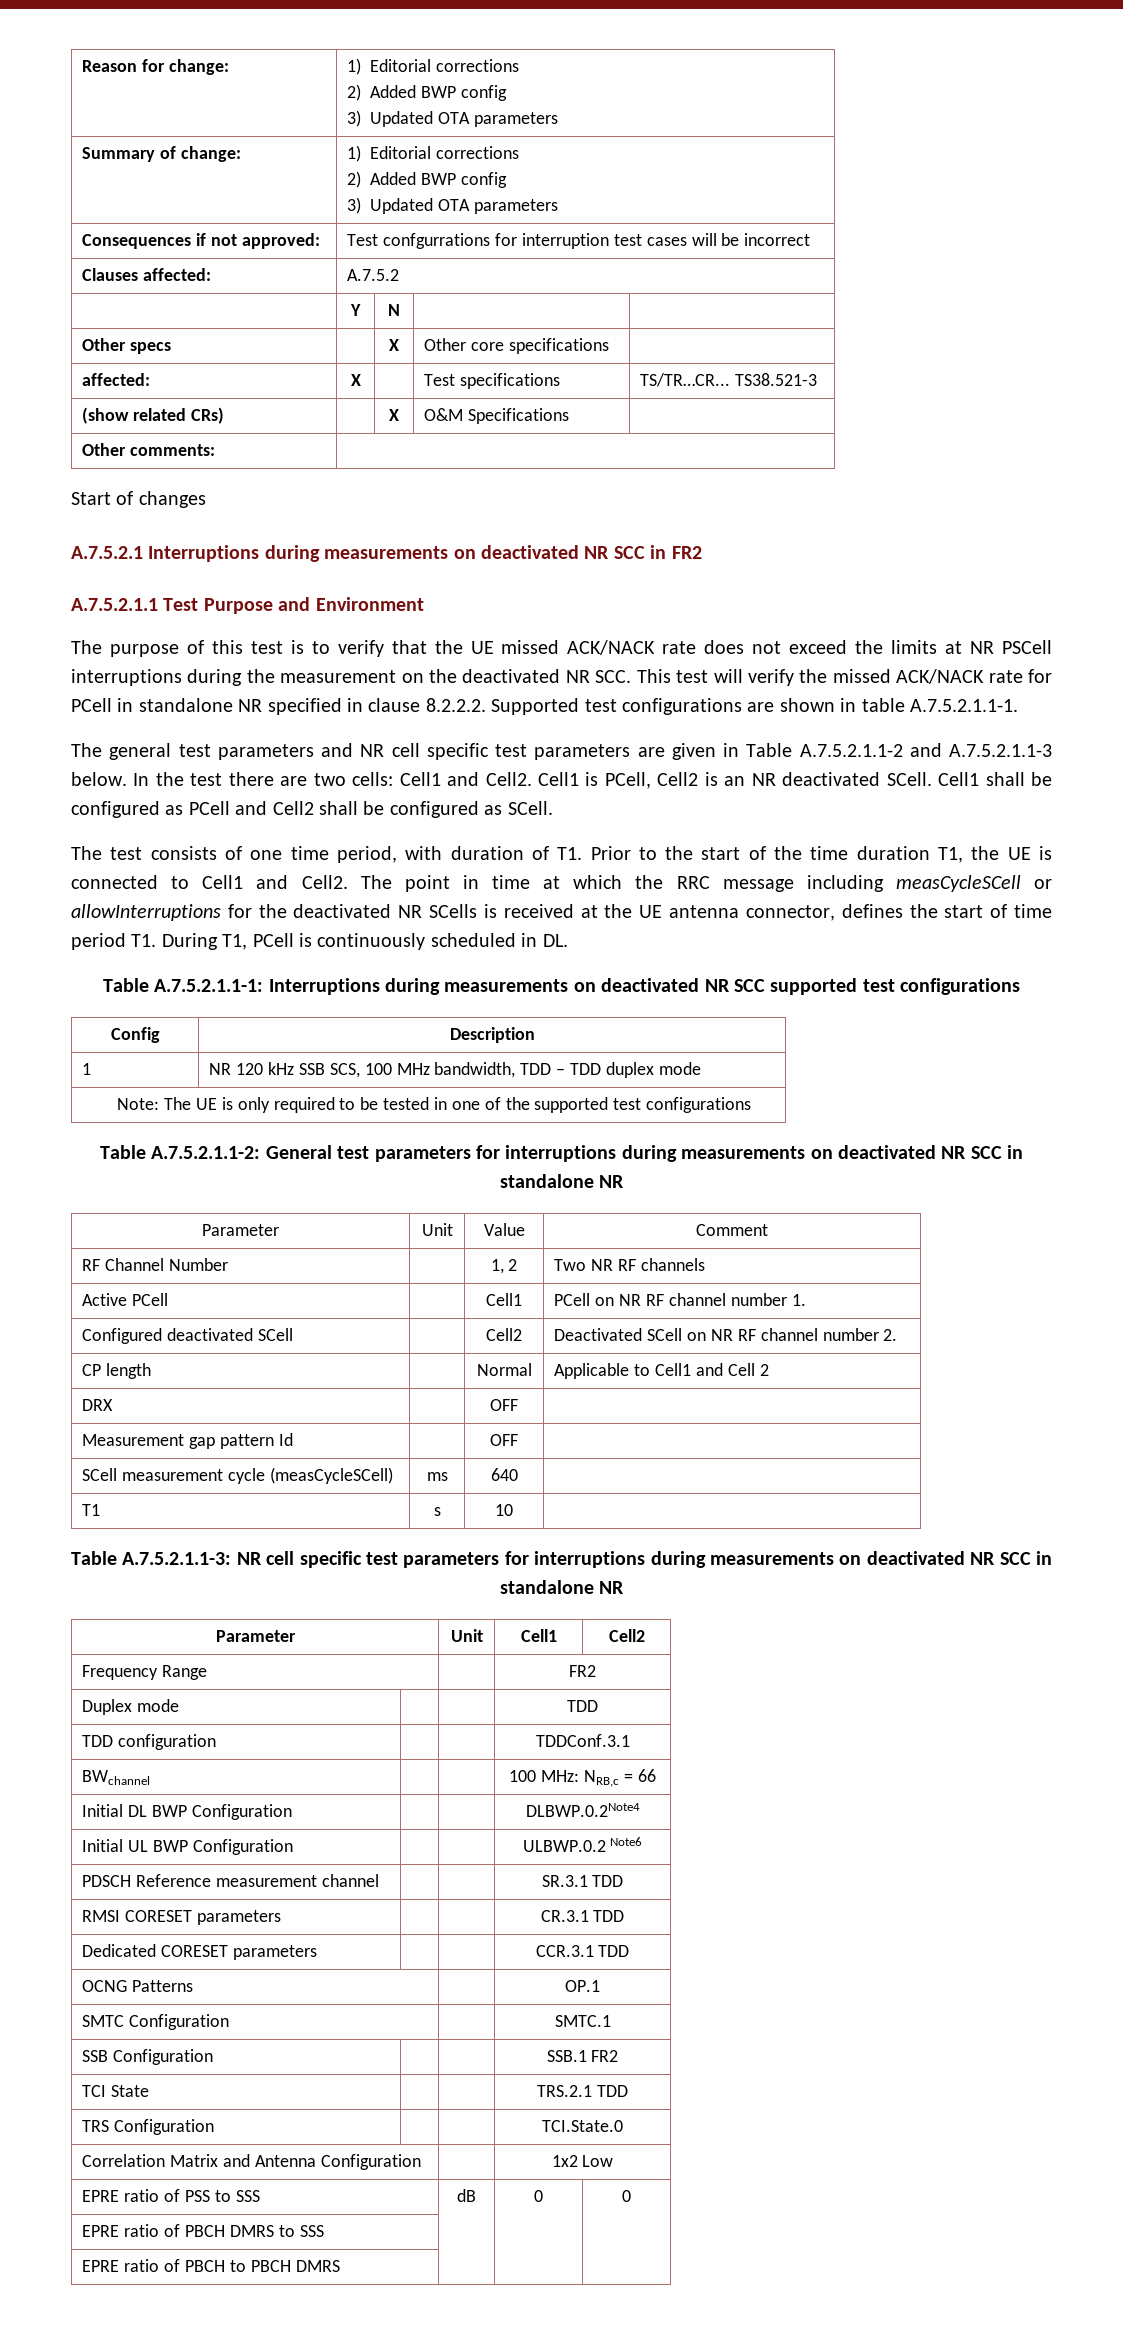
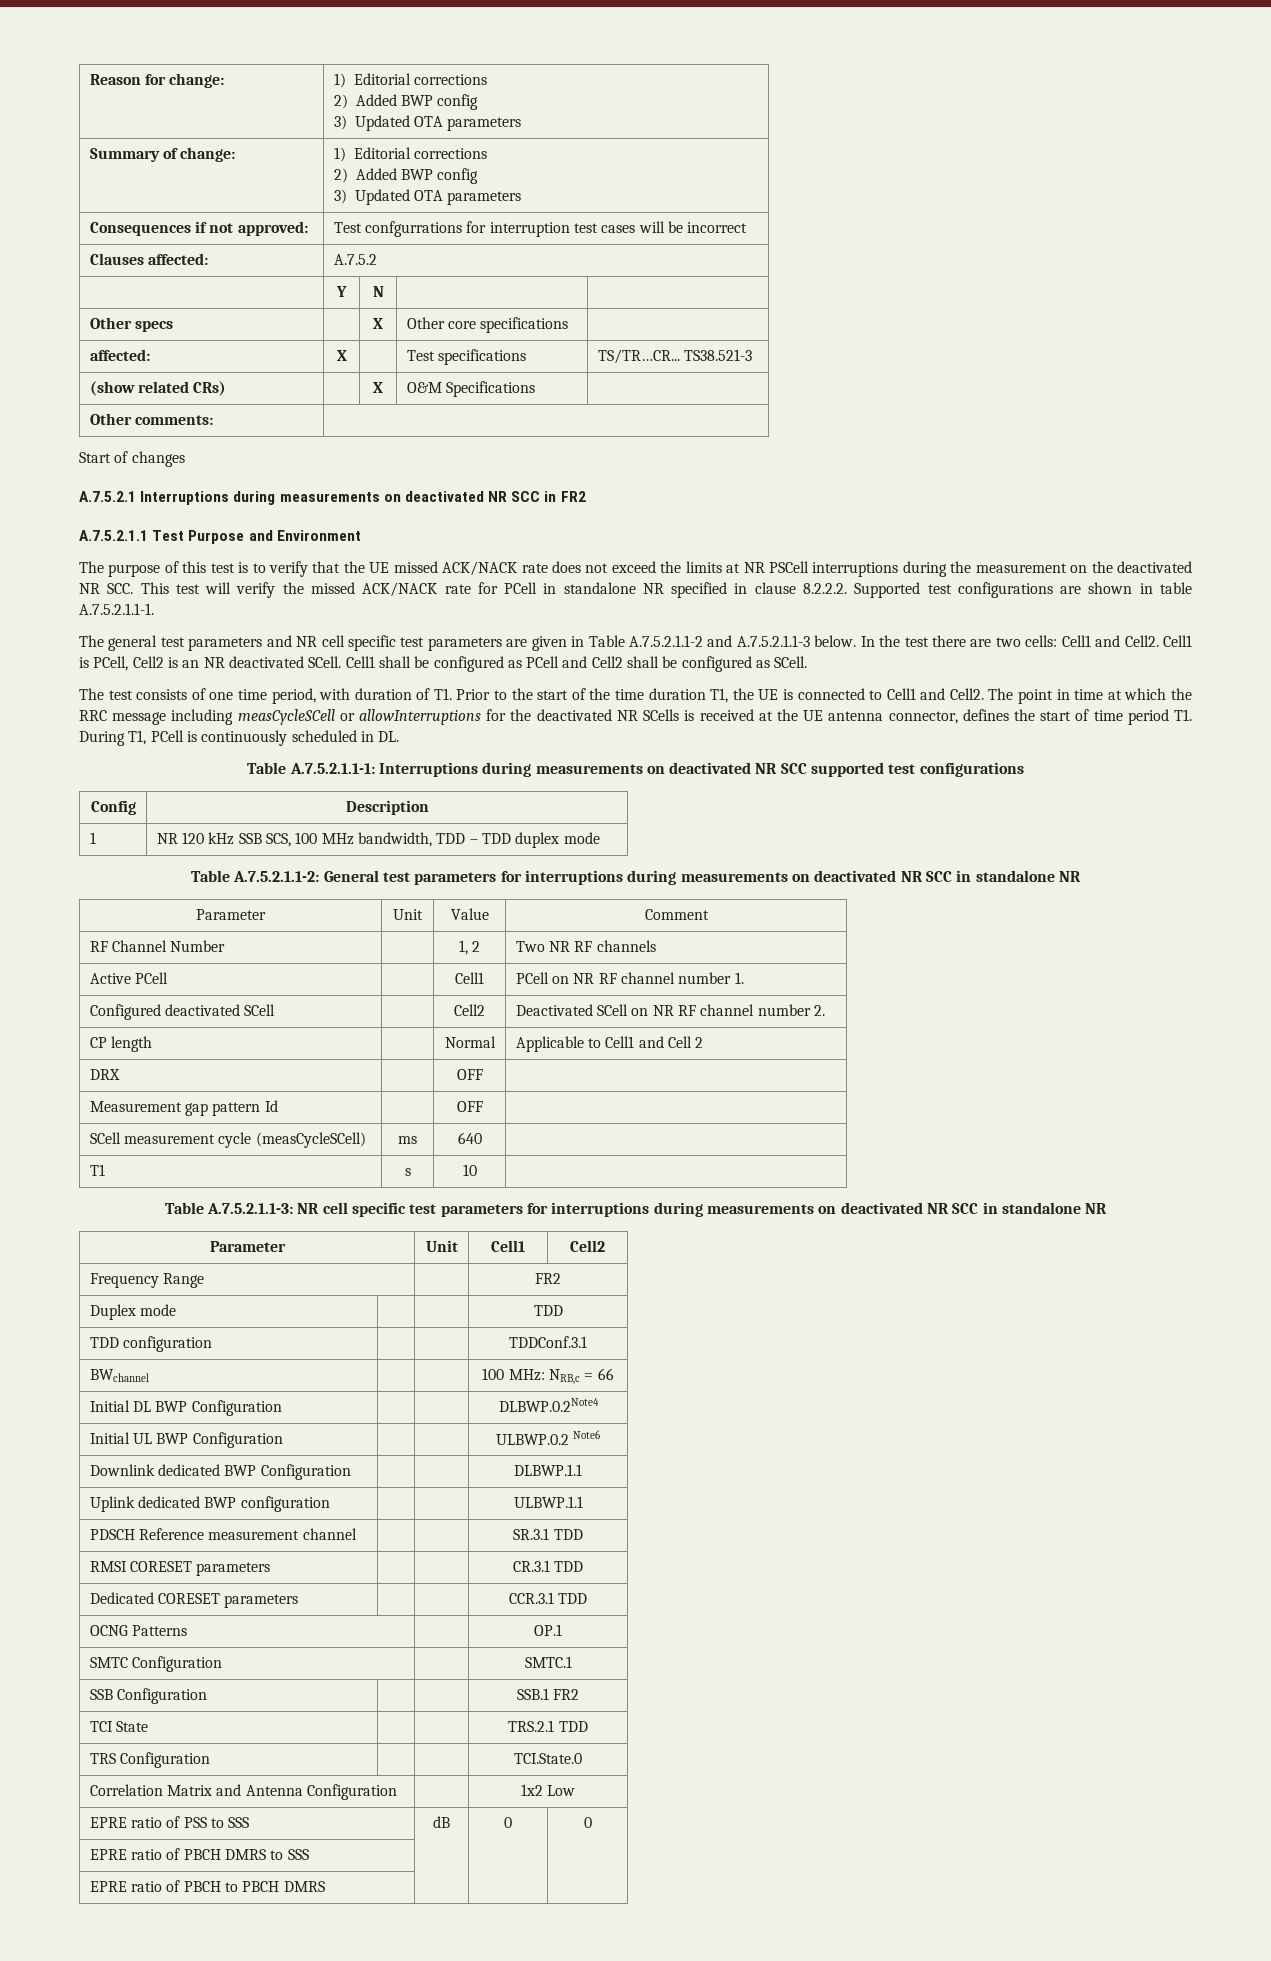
- Note: The UE is only required to be tested in one of the supported test configurations
+ Downlink dedicated BWP Configuration | | | DLBWP.1.1
+ Uplink dedicated BWP configuration | | | ULBWP.1.1

